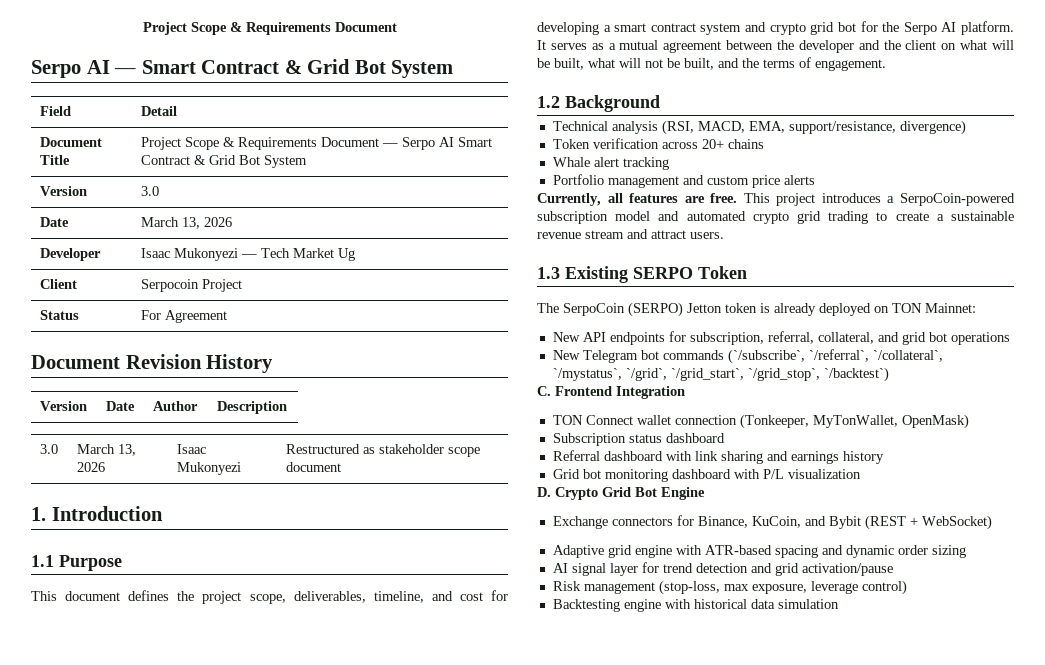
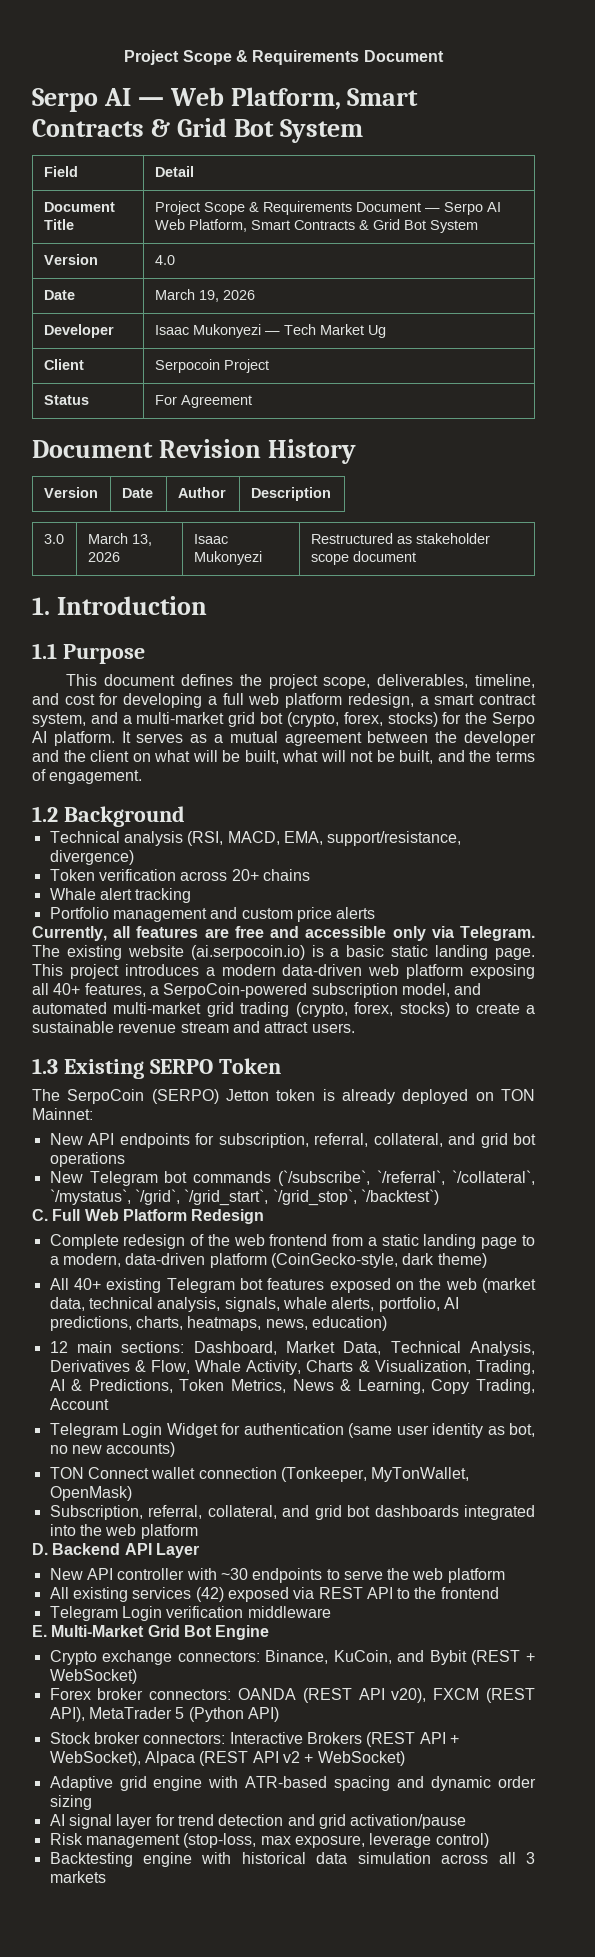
- Serpo AI — Smart Contract & Grid Bot System
+ Serpo AI — Web Platform, Smart Contracts & Grid Bot System
- Document Title | Project Scope & Requirements Document — Serpo AI Smart Contract & Grid Bot System
+ Document Title | Project Scope & Requirements Document — Serpo AI Web Platform, Smart Contracts & Grid Bot System
- Version | 3.0
+ Version | 4.0
- Date | March 13, 2026
+ Date | March 19, 2026
- This document defines the project scope, deliverables, timeline, and cost for developing a smart contract system and crypto grid bot for the Serpo AI platform.
+ This document defines the project scope, deliverables, timeline, and cost for developing a full web platform redesign, a smart contract system, and a multi-market grid bot (crypto, forex, stocks) for the Serpo AI platform.
- Currently, all features are free. This project introduces a SerpoCoin-powered subscription model and automated crypto grid trading to create a sustainable revenue stream and attract users.
+ Currently, all features are free and accessible only via Telegram. The existing website (ai.serpocoin.io) is a basic static landing page. This project introduces a modern data-driven web platform exposing all 40+ features, a SerpoCoin-powered subscription model, and automated multi-market grid trading (crypto, forex, stocks) to create a sustainable revenue stream and attract users.
- C. Frontend Integration
+ C. Full Web Platform Redesign
+ Complete redesign of the web frontend from a static landing page to a modern, data-driven platform (CoinGecko-style, dark theme)
+ All 40+ existing Telegram bot features exposed on the web (market data, technical analysis, signals, whale alerts, portfolio, AI predictions, charts, heatmaps, news, education)
+ 12 main sections: Dashboard, Market Data, Technical Analysis, Derivatives & Flow, Whale Activity, Charts & Visualization, Trading, AI & Predictions, Token Metrics, News & Learning, Copy Trading, Account
+ Telegram Login Widget for authentication (same user identity as bot, no new accounts)
- Subscription status dashboard
- Referral dashboard with link sharing and earnings history
- Grid bot monitoring dashboard with P/L visualization
- D. Crypto Grid Bot Engine
+ Subscription, referral, collateral, and grid bot dashboards integrated into the web platform
+ D. Backend API Layer
+ New API controller with ~30 endpoints to serve the web platform
+ All existing services (42) exposed via REST API to the frontend
+ Telegram Login verification middleware
+ E. Multi-Market Grid Bot Engine
- Exchange connectors for Binance, KuCoin, and Bybit (REST + WebSocket)
+ Crypto exchange connectors: Binance, KuCoin, and Bybit (REST + WebSocket)
+ Forex broker connectors: OANDA (REST API v20), FXCM (REST API), MetaTrader 5 (Python API)
+ Stock broker connectors: Interactive Brokers (REST API + WebSocket), Alpaca (REST API v2 + WebSocket)
- Backtesting engine with historical data simulation
+ Backtesting engine with historical data simulation across all 3 markets

